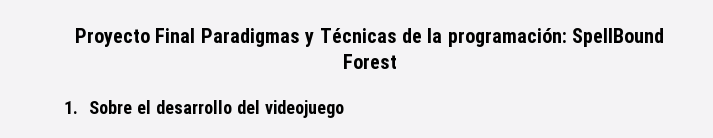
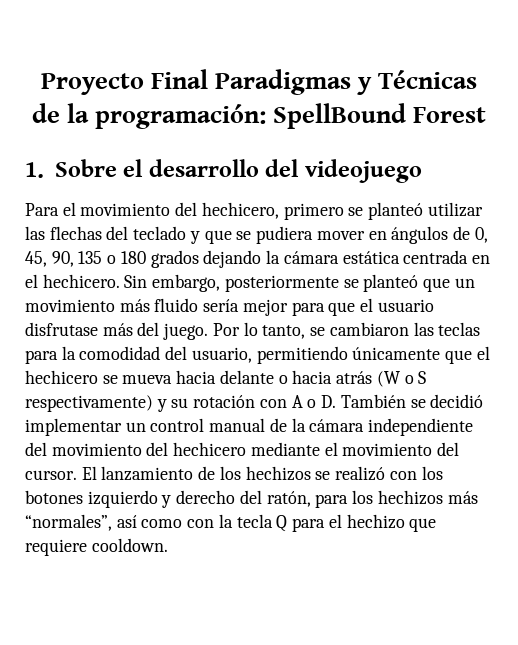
+ Para el movimiento del hechicero, primero se planteó utilizar las flechas del teclado y que se pudiera mover en ángulos de 0, 45, 90, 135 o 180 grados dejando la cámara estática centrada en el hechicero. Sin embargo, posteriormente se planteó que un movimiento más fluido sería mejor para que el usuario disfrutase más del juego. Por lo tanto, se cambiaron las teclas para la comodidad del usuario, permitiendo únicamente que el hechicero se mueva hacia delante o hacia atrás (W o S respectivamente) y su rotación con A o D. También se decidió implementar un control manual de la cámara independiente del movimiento del hechicero mediante el movimiento del cursor. El lanzamiento de los hechizos se realizó con los botones izquierdo y derecho del ratón, para los hechizos más “normales”, así como con la tecla Q para el hechizo que requiere cooldown.

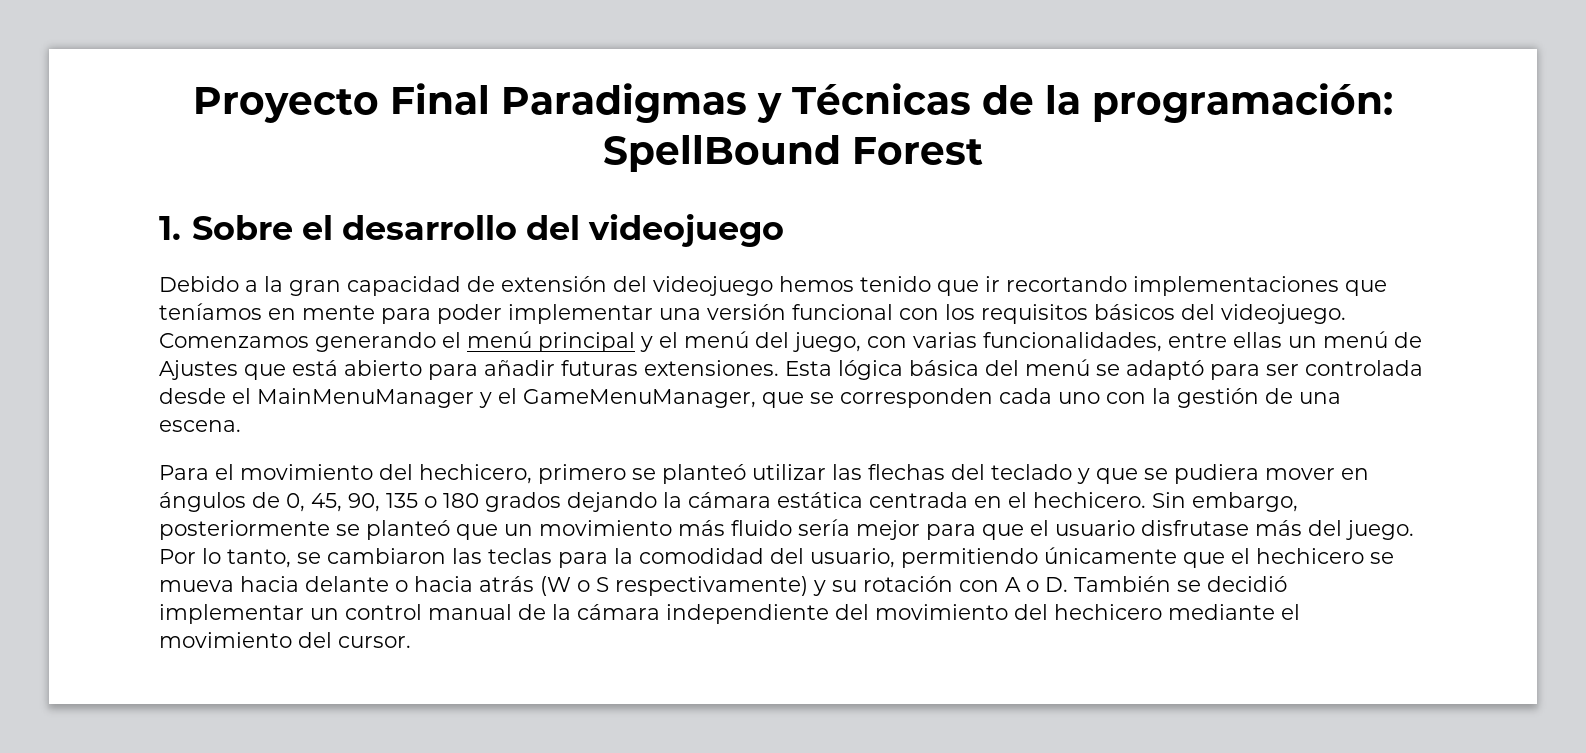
+ Debido a la gran capacidad de extensión del videojuego hemos tenido que ir recortando implementaciones que teníamos en mente para poder implementar una versión funcional con los requisitos básicos del videojuego. Comenzamos generando el menú principal y el menú del juego, con varias funcionalidades, entre ellas un menú de Ajustes que está abierto para añadir futuras extensiones. Esta lógica básica del menú se adaptó para ser controlada desde el MainMenuManager y el GameMenuManager, que se corresponden cada uno con la gestión de una escena.
- El lanzamiento de los hechizos se realizó con los botones izquierdo y derecho del ratón, para los hechizos más “normales”, así como con la tecla Q para el hechizo que requiere cooldown.

